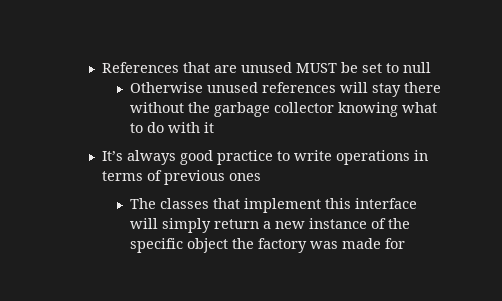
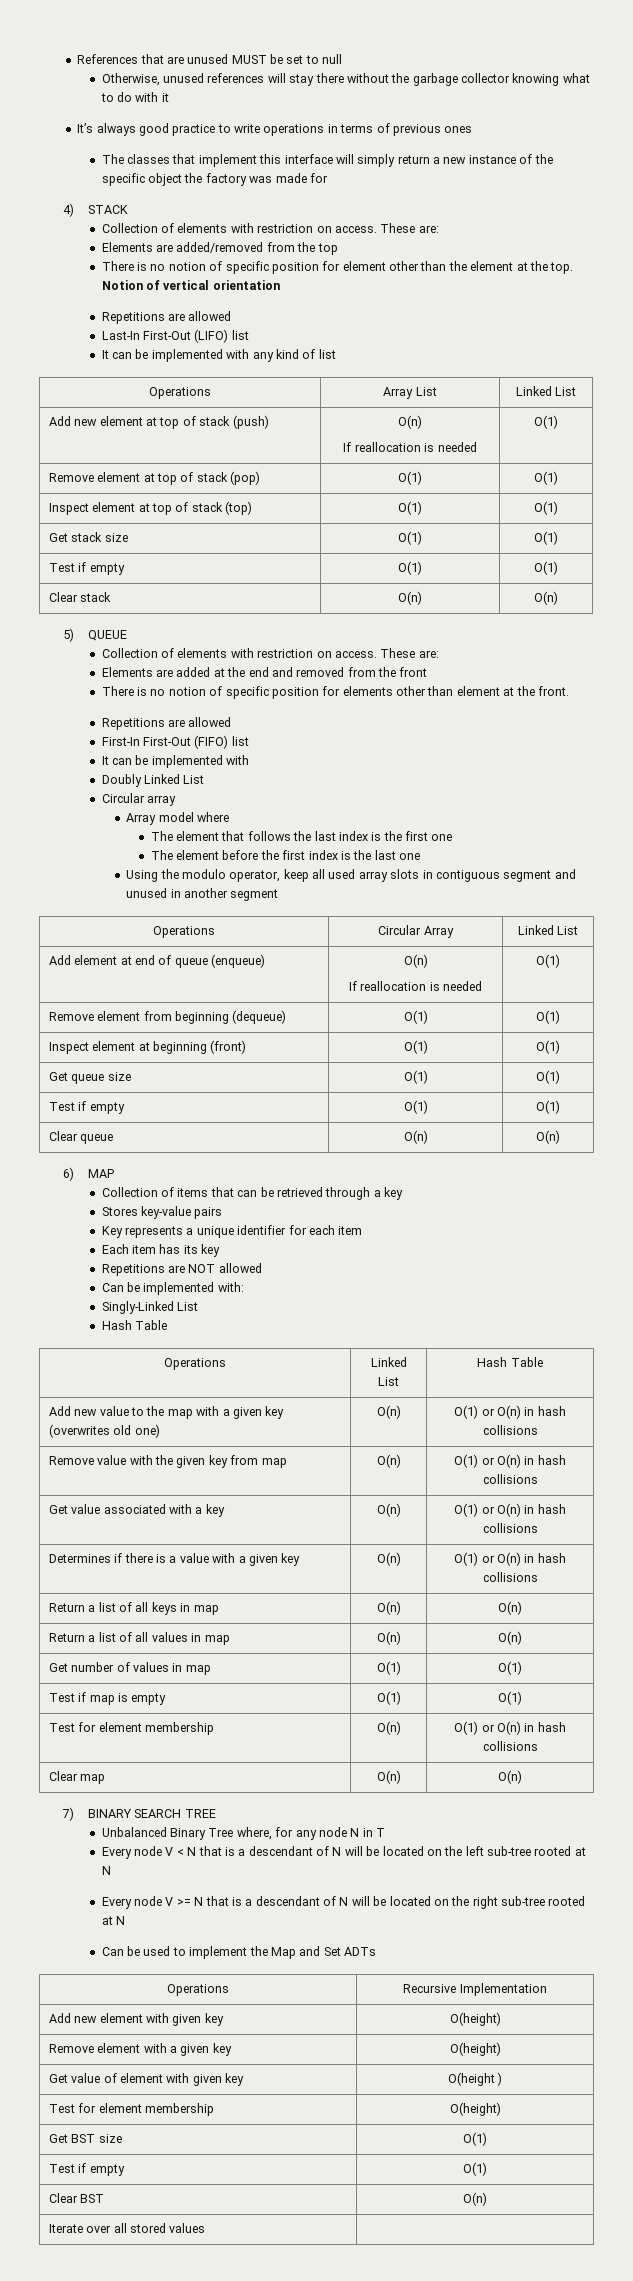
- Otherwise unused references will stay there without the garbage collector knowing what to do with it
+ Otherwise, unused references will stay there without the garbage collector knowing what to do with it
+ 4) STACK
+ Collection of elements with restriction on access. These are:
+ Elements are added/removed from the top
+ There is no notion of specific position for element other than the element at the top. Notion of vertical orientation
+ Repetitions are allowed
+ Last-In First-Out (LIFO) list
+ It can be implemented with any kind of list
+ Operations | Array List | Linked List
+ Add new element at top of stack (push) | O(n)
+ If reallocation is needed | O(1)
+ Remove element at top of stack (pop) | O(1) | O(1)
+ Inspect element at top of stack (top) | O(1) | O(1)
+ Get stack size | O(1) | O(1)
+ Test if empty | O(1) | O(1)
+ Clear stack | O(n) | O(n)
+ 5) QUEUE
+ Collection of elements with restriction on access. These are:
+ Elements are added at the end and removed from the front
+ There is no notion of specific position for elements other than element at the front.
+ Repetitions are allowed
+ First-In First-Out (FIFO) list
+ It can be implemented with
+ Doubly Linked List
+ Circular array
+ Array model where
+ The element that follows the last index is the first one
+ The element before the first index is the last one
+ Using the modulo operator, keep all used array slots in contiguous segment and unused in another segment
+ Operations | Circular Array | Linked List
+ Add element at end of queue (enqueue) | O(n)
+ If reallocation is needed | O(1)
+ Remove element from beginning (dequeue) | O(1) | O(1)
+ Inspect element at beginning (front) | O(1) | O(1)
+ Get queue size | O(1) | O(1)
+ Test if empty | O(1) | O(1)
+ Clear queue | O(n) | O(n)
+ 6) MAP
+ Collection of items that can be retrieved through a key
+ Stores key-value pairs
+ Key represents a unique identifier for each item
+ Each item has its key
+ Repetitions are NOT allowed
+ Can be implemented with:
+ Singly-Linked List
+ Hash Table
+ Operations | Linked List | Hash Table
+ Add new value to the map with a given key (overwrites old one) | O(n) | O(1) or O(n) in hash collisions
+ Remove value with the given key from map | O(n) | O(1) or O(n) in hash collisions
+ Get value associated with a key | O(n) | O(1) or O(n) in hash collisions
+ Determines if there is a value with a given key | O(n) | O(1) or O(n) in hash collisions
+ Return a list of all keys in map | O(n) | O(n)
+ Return a list of all values in map | O(n) | O(n)
+ Get number of values in map | O(1) | O(1)
+ Test if map is empty | O(1) | O(1)
+ Test for element membership | O(n) | O(1) or O(n) in hash collisions
+ Clear map | O(n) | O(n)
+ 7) BINARY SEARCH TREE
+ Unbalanced Binary Tree where, for any node N in T
+ Every node V < N that is a descendant of N will be located on the left sub-tree rooted at N
+ Every node V >= N that is a descendant of N will be located on the right sub-tree rooted at N
+ Can be used to implement the Map and Set ADTs
+ Operations | Recursive Implementation
+ Add new element with given key | O(height)
+ Remove element with a given key | O(height)
+ Get value of element with given key | O(height )
+ Test for element membership | O(height)
+ Get BST size | O(1)
+ Test if empty | O(1)
+ Clear BST | O(n)
+ Iterate over all stored values |

